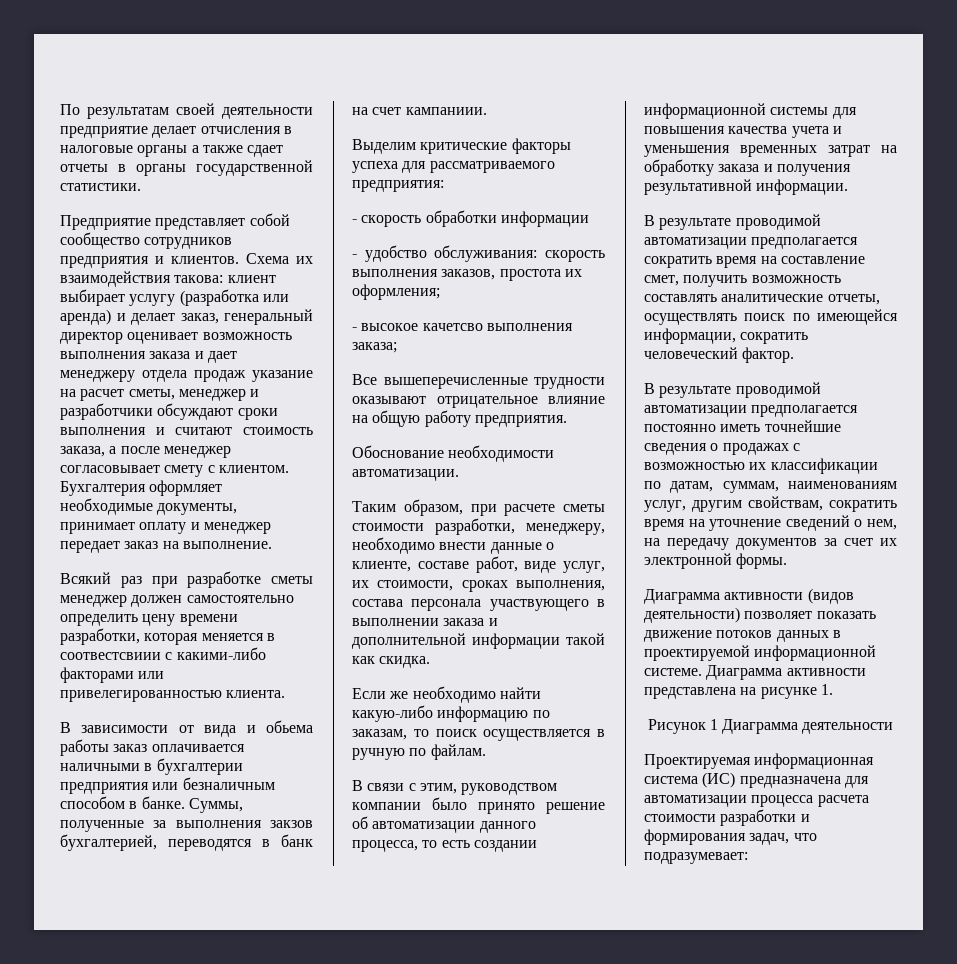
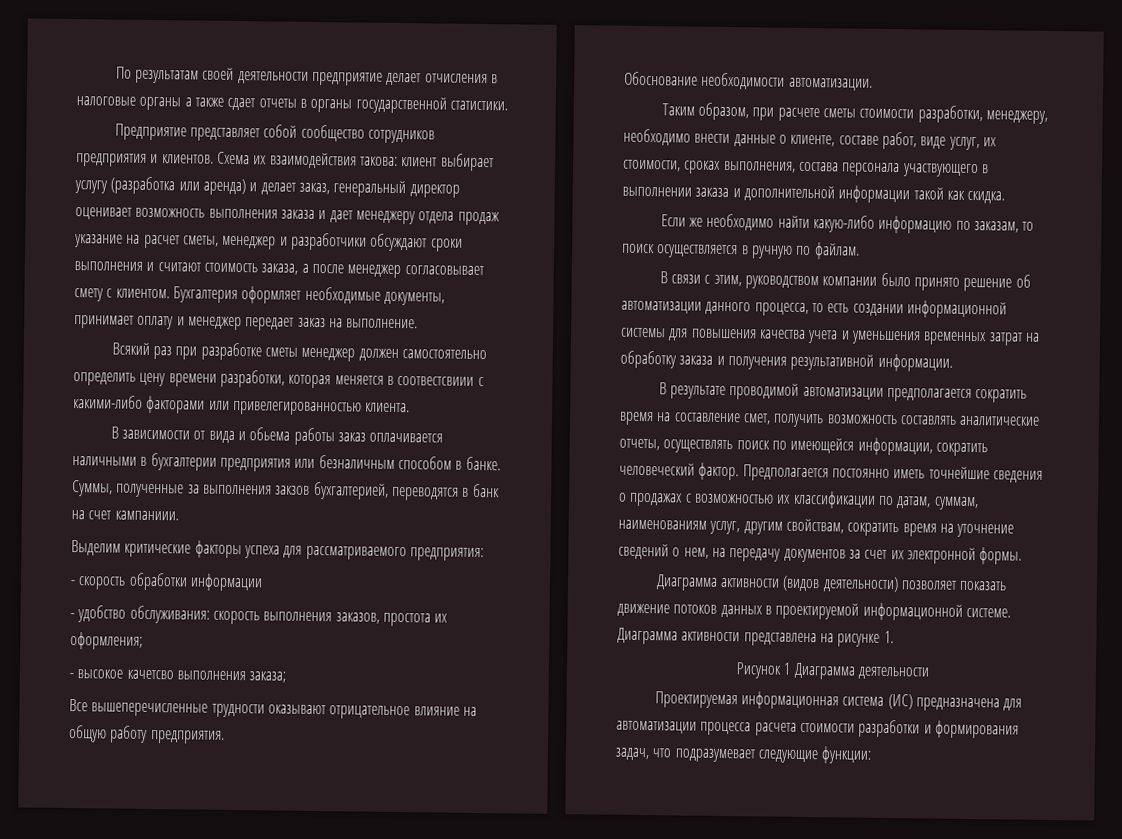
- В результате проводимой автоматизации предполагается сократить время на составление смет, получить возможность составлять аналитические отчеты, осуществлять поиск по имеющейся информации, сократить человеческий фактор.
- В результате проводимой автоматизации предполагается постоянно иметь точнейшие сведения о продажах с возможностью их классификации по датам, суммам, наименованиям услуг, другим свойствам, сократить время на уточнение сведений о нем, на передачу документов за счет их электронной формы.
+ В результате проводимой автоматизации предполагается сократить время на составление смет, получить возможность составлять аналитические отчеты, осуществлять поиск по имеющейся информации, сократить человеческий фактор. Предполагается постоянно иметь точнейшие сведения о продажах с возможностью их классификации по датам, суммам, наименованиям услуг, другим свойствам, сократить время на уточнение сведений о нем, на передачу документов за счет их электронной формы.
- Проектируемая информационная система (ИС) предназначена для автоматизации процесса расчета стоимости разработки и формирования задач, что подразумевает:
+ Проектируемая информационная система (ИС) предназначена для автоматизации процесса расчета стоимости разработки и формирования задач, что подразумевает следующие функции:

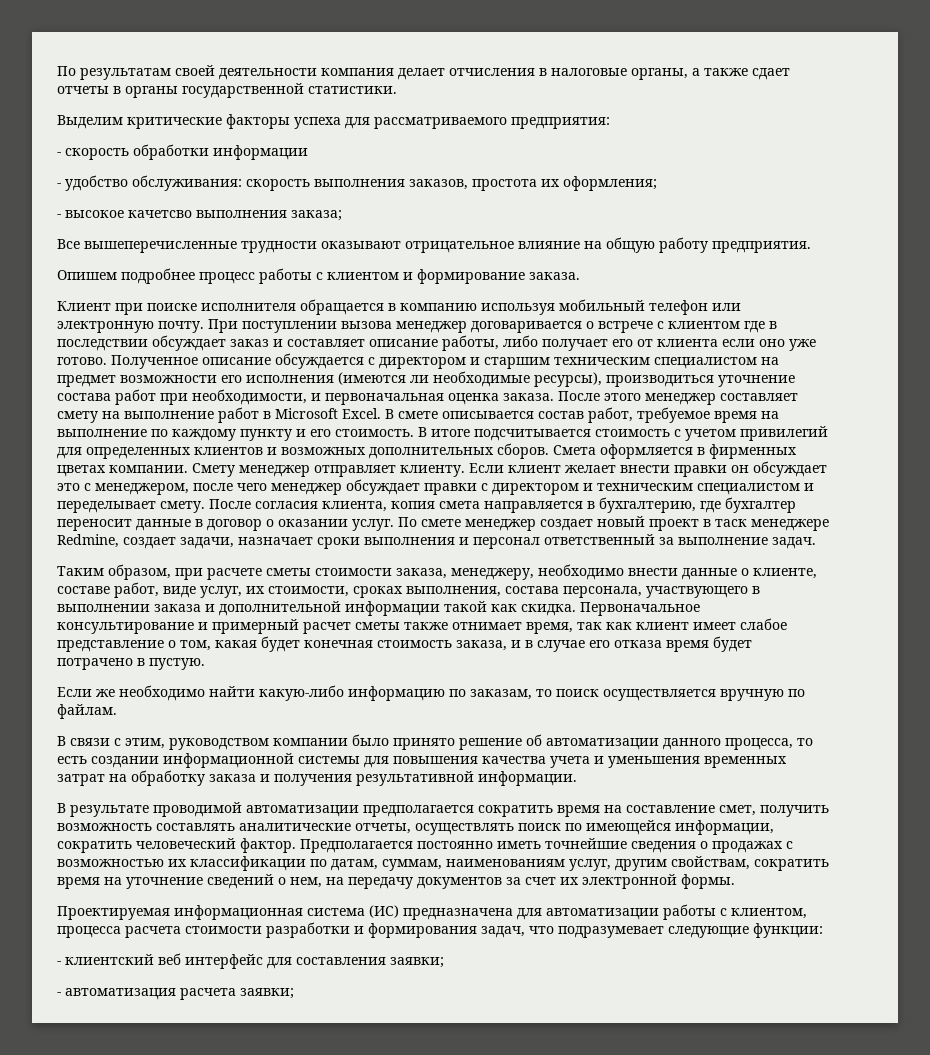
- По результатам своей деятельности предприятие делает отчисления в налоговые органы а также сдает отчеты в органы государственной статистики.
+ По результатам своей деятельности компания делает отчисления в налоговые органы, а также сдает отчеты в органы государственной статистики.
- Предприятие представляет собой сообщество сотрудников предприятия и клиентов. Схема их взаимодействия такова: клиент выбирает услугу (разработка или аренда) и делает заказ, генеральный директор оценивает возможность выполнения заказа и дает менеджеру отдела продаж указание на расчет сметы, менеджер и разработчики обсуждают сроки выполнения и считают стоимость заказа, а после менеджер согласовывает смету с клиентом. Бухгалтерия оформляет необходимые документы, принимает оплату и менеджер передает заказ на выполнение.
- Всякий раз при разработке сметы менеджер должен самостоятельно определить цену времени разработки, которая меняется в соотвестсвиии с какими-либо факторами или привелегированностью клиента.
- В зависимости от вида и обьема работы заказ оплачивается наличными в бухгалтерии предприятия или безналичным способом в банке. Суммы, полученные за выполнения закзов бухгалтерией, переводятся в банк на счет кампаниии.
- Обоснование необходимости автоматизации.
+ Опишем подробнее процесс работы с клиентом и формирование заказа.
+ Клиент при поиске исполнителя обращается в компанию используя мобильный телефон или электронную почту. При поступлении вызова менеджер договаривается о встрече с клиентом где в последствии обсуждает заказ и составляет описание работы, либо получает его от клиента если оно уже готово. Полученное описание обсуждается с директором и старшим техническим специалистом на предмет возможности его исполнения (имеются ли необходимые ресурсы), производиться уточнение состава работ при необходимости, и первоначальная оценка заказа. После этого менеджер составляет смету на выполнение работ в Microsoft Excel. В смете описывается состав работ, требуемое время на выполнение по каждому пункту и его стоимость. В итоге подсчитывается стоимость с учетом привилегий для определенных клиентов и возможных дополнительных сборов. Смета оформляется в фирменных цветах компании. Смету менеджер отправляет клиенту. Если клиент желает внести правки он обсуждает это с менеджером, после чего менеджер обсуждает правки с директором и техническим специалистом и переделывает смету. После согласия клиента, копия смета направляется в бухгалтерию, где бухгалтер переносит данные в договор о оказании услуг. По смете менеджер создает новый проект в таск менеджере Redmine, создает задачи, назначает сроки выполнения и персонал ответственный за выполнение задач.
- Таким образом, при расчете сметы стоимости разработки, менеджеру, необходимо внести данные о клиенте, составе работ, виде услуг, их стоимости, сроках выполнения, состава персонала участвующего в выполнении заказа и дополнительной информации такой как скидка.
+ Таким образом, при расчете сметы стоимости заказа, менеджеру, необходимо внести данные о клиенте, составе работ, виде услуг, их стоимости, сроках выполнения, состава персонала, участвующего в выполнении заказа и дополнительной информации такой как скидка. Первоначальное консультирование и примерный расчет сметы также отнимает время, так как клиент имеет слабое представление о том, какая будет конечная стоимость заказа, и в случае его отказа время будет потрачено в пустую.
- Если же необходимо найти какую-либо информацию по заказам, то поиск осуществляется в ручную по файлам.
+ Если же необходимо найти какую-либо информацию по заказам, то поиск осуществляется вручную по файлам.
- Диаграмма активности (видов деятельности) позволяет показать движение потоков данных в проектируемой информационной системе. Диаграмма активности представлена на рисунке 1.
- Рисунок 1 Диаграмма деятельности
- Проектируемая информационная система (ИС) предназначена для автоматизации процесса расчета стоимости разработки и формирования задач, что подразумевает следующие функции:
+ Проектируемая информационная система (ИС) предназначена для автоматизации работы с клиентом, процесса расчета стоимости разработки и формирования задач, что подразумевает следующие функции:
+ - клиентский веб интерфейс для составления заявки;
+ - автоматизация расчета заявки;

